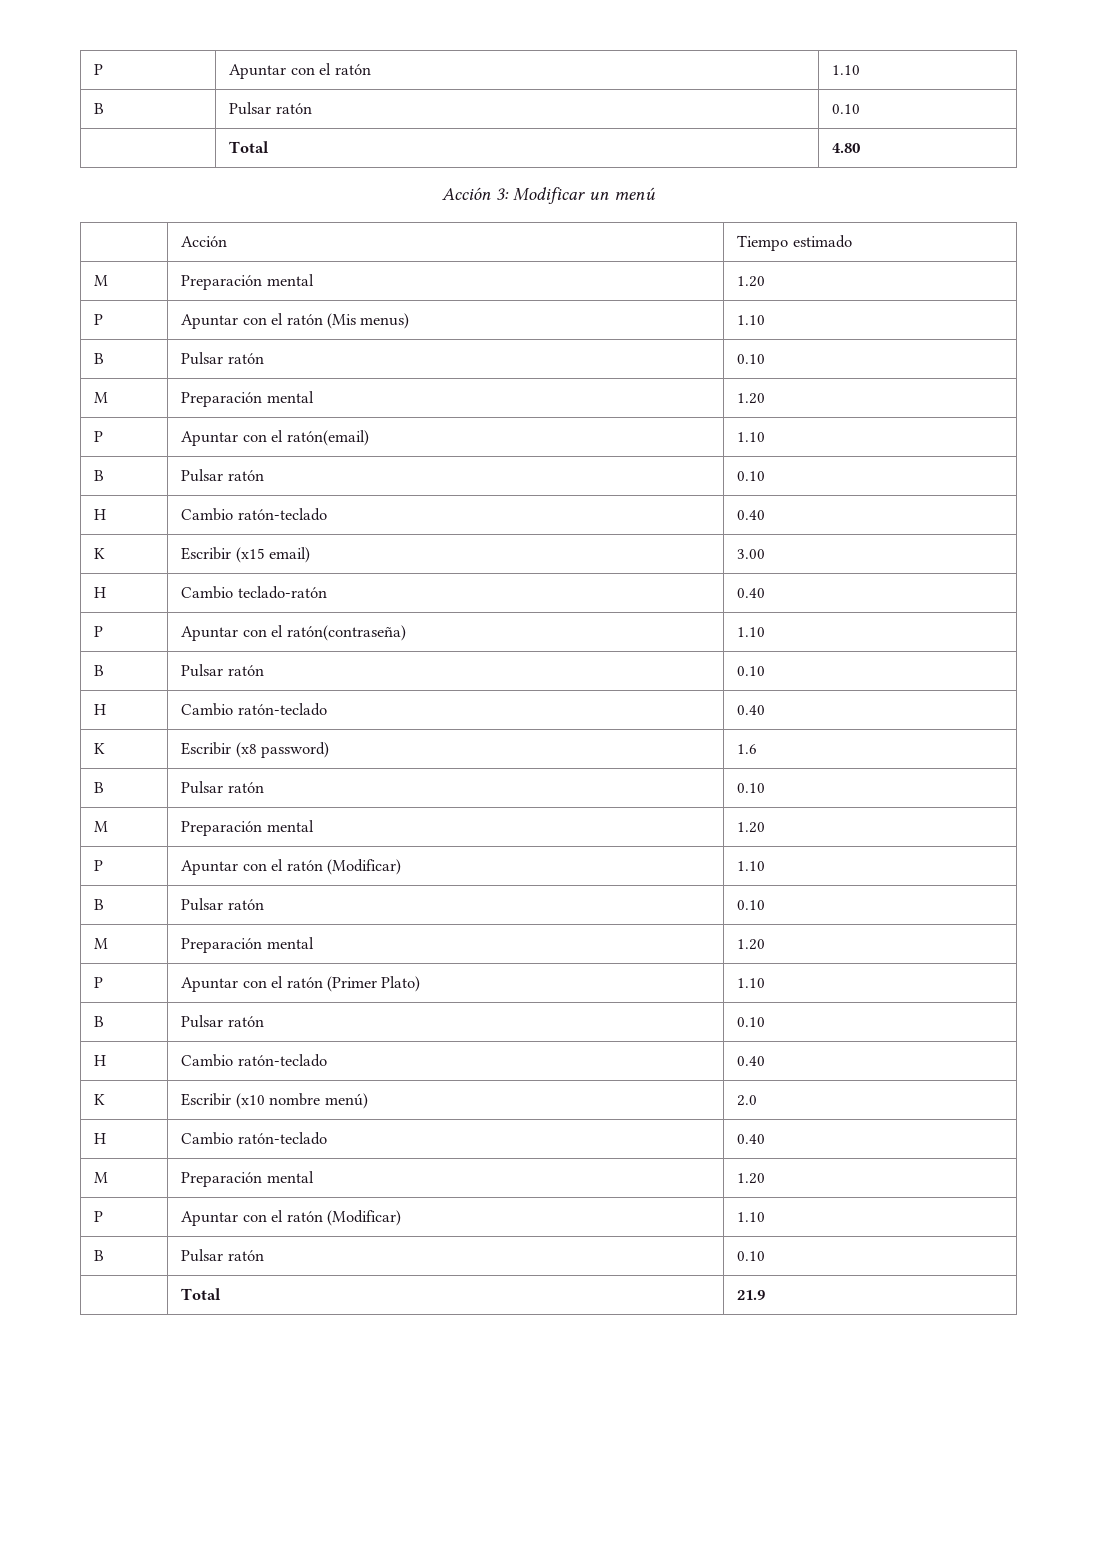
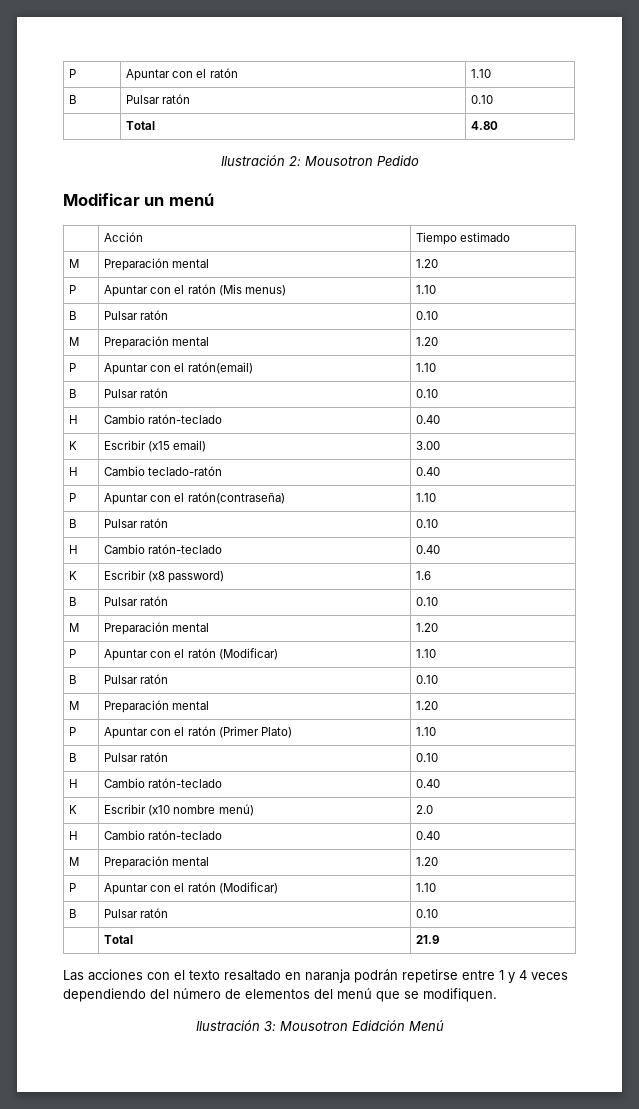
- Acción 3: Modificar un menú
+ Ilustración 2: Mousotron Pedido
+ Modificar un menú
+ Las acciones con el texto resaltado en naranja podrán repetirse entre 1 y 4 veces dependiendo del número de elementos del menú que se modifiquen.
+ Ilustración 3: Mousotron Edidción Menú

